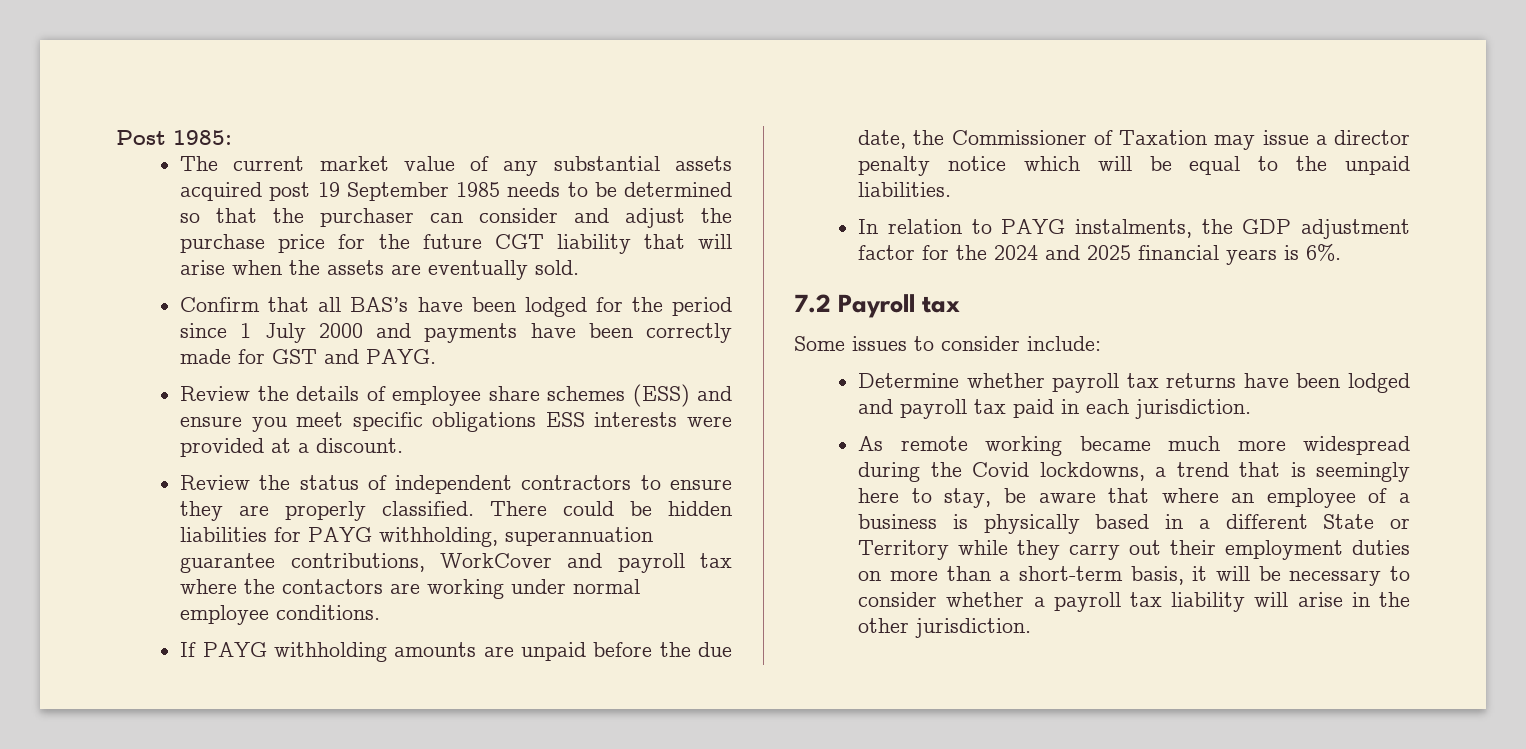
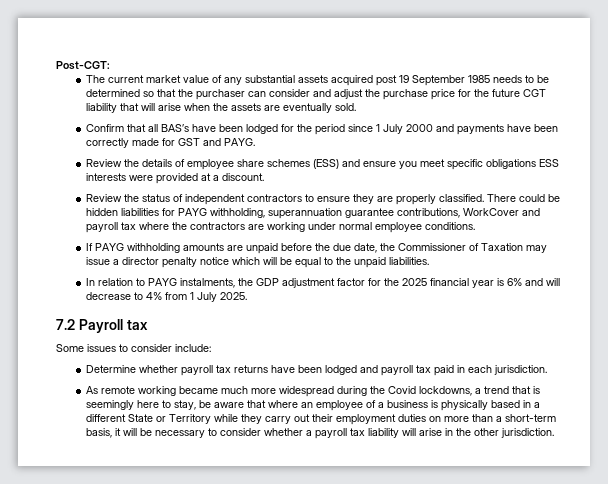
- Post 1985:
+ Post-CGT:
- There could be hidden liabilities for PAYG withholding, superannuation guarantee contributions, WorkCover and payroll tax where the contactors are working under normal employee conditions.
+ There could be hidden liabilities for PAYG withholding, superannuation guarantee contributions, WorkCover and payroll tax where the contractors are working under normal employee conditions.
- In relation to PAYG instalments, the GDP adjustment factor for the 2024 and 2025 financial years is 6%.
+ In relation to PAYG instalments, the GDP adjustment factor for the 2025 financial year is 6% and will decrease to 4% from 1 July 2025.

